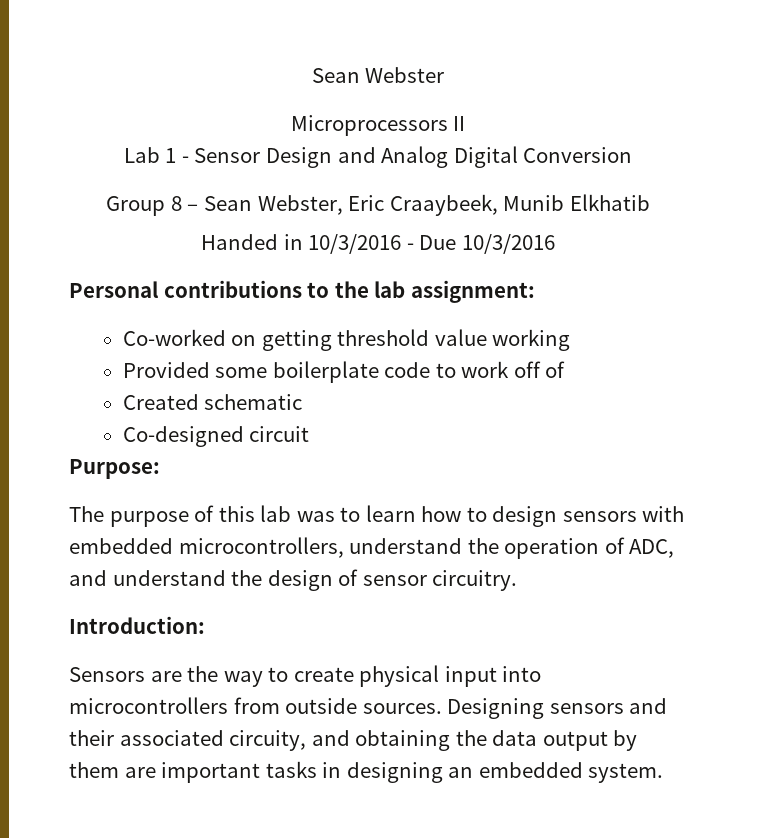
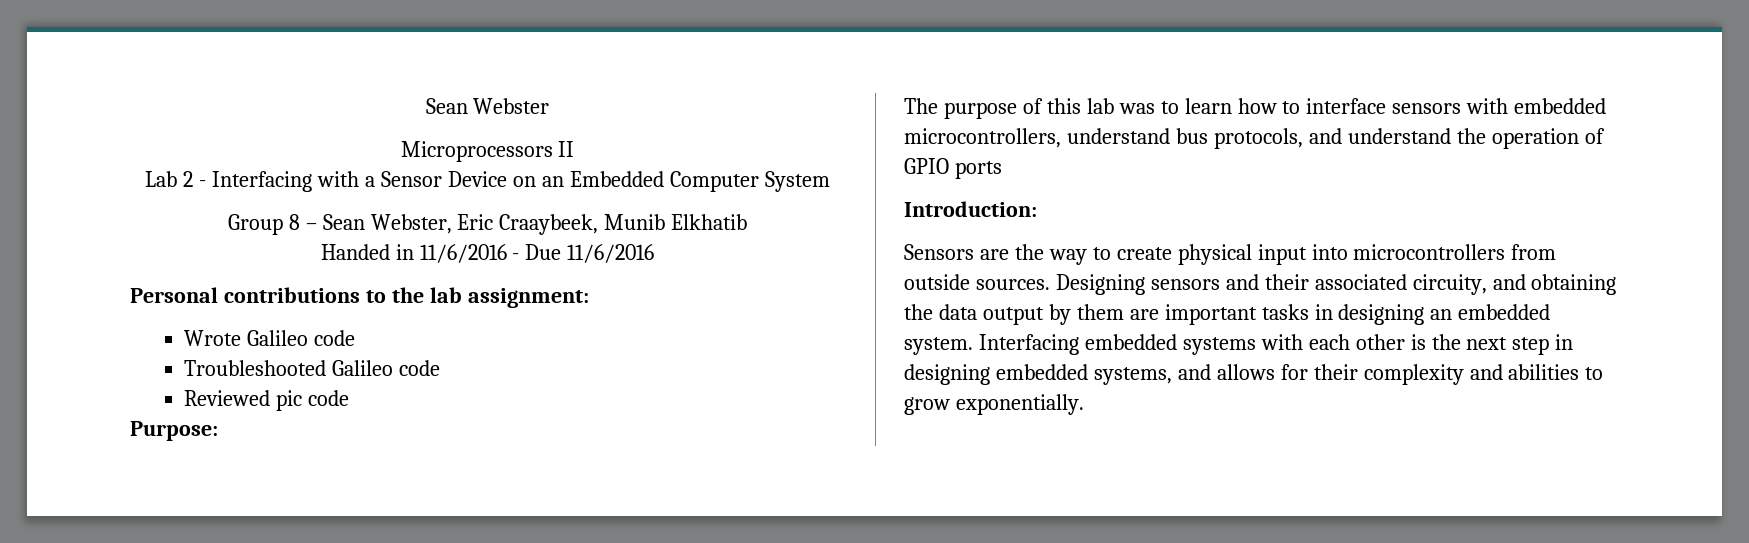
- Lab 1 - Sensor Design and Analog Digital Conversion
+ Lab 2 - Interfacing with a Sensor Device on an Embedded Computer System
- Handed in 10/3/2016 - Due 10/3/2016
+ Handed in 11/6/2016 - Due 11/6/2016
- Co-worked on getting threshold value working
- Provided some boilerplate code to work off of
- Created schematic
- Co-designed circuit
+ Wrote Galileo code
+ Troubleshooted Galileo code
+ Reviewed pic code
- The purpose of this lab was to learn how to design sensors with embedded microcontrollers, understand the operation of ADC, and understand the design of sensor circuitry.
+ The purpose of this lab was to learn how to interface sensors with embedded microcontrollers, understand bus protocols, and understand the operation of GPIO ports
+ Interfacing embedded systems with each other is the next step in designing embedded systems, and allows for their complexity and abilities to grow exponentially.

